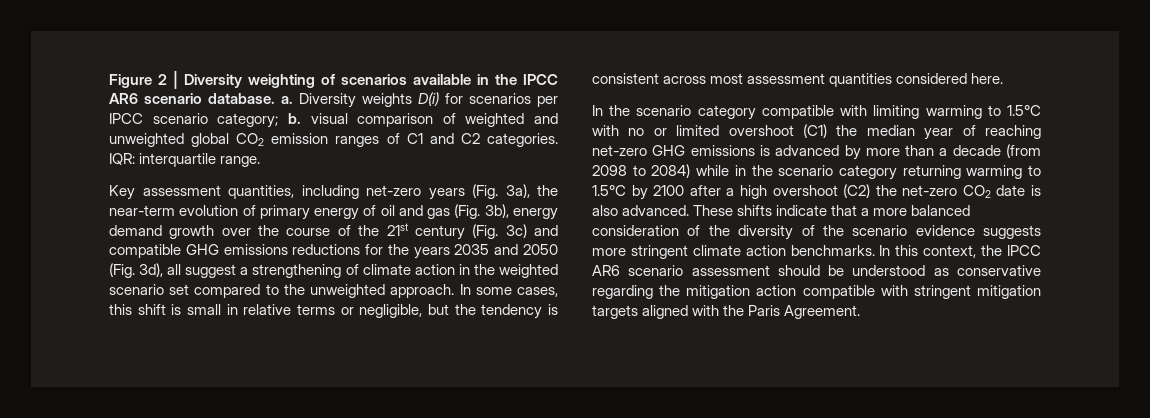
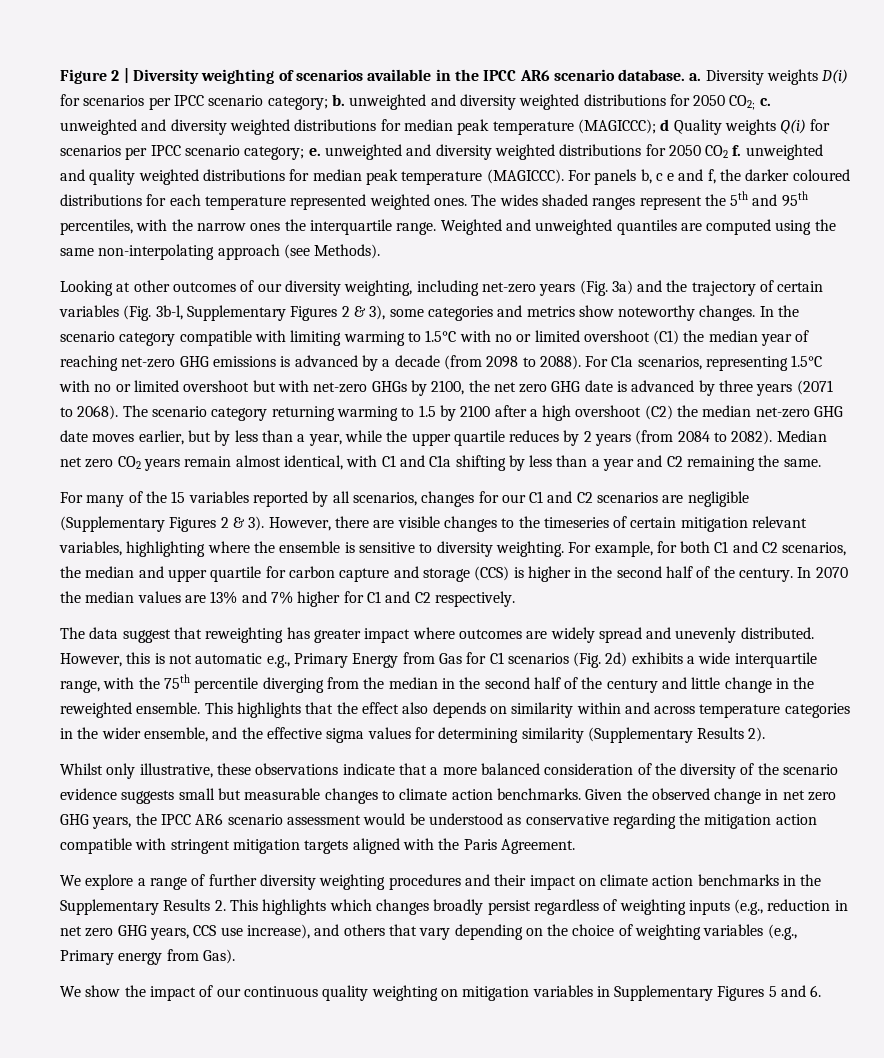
- b. visual comparison of weighted and unweighted global CO2 emission ranges of C1 and C2 categories. IQR: interquartile range.
- Key assessment quantities, including net-zero years (Fig. 3a), the near-term evolution of primary energy of oil and gas (Fig. 3b), energy demand growth over the course of the 21st century (Fig. 3c) and compatible GHG emissions reductions for the years 2035 and 2050 (Fig. 3d), all suggest a strengthening of climate action in the weighted scenario set compared to the unweighted approach. In some cases, this shift is small in relative terms or negligible, but the tendency is consistent across most assessment quantities considered here.
- In the scenario category compatible with limiting warming to 1.5°C with no or limited overshoot (C1) the median year of reaching net-zero GHG emissions is advanced by more than a decade (from 2098 to 2084) while in the scenario category returning warming to 1.5°C by 2100 after a high overshoot (C2) the net-zero CO2 date is also advanced. These shifts indicate that a more balanced consideration of the diversity of the scenario evidence suggests more stringent climate action benchmarks. In this context, the IPCC AR6 scenario assessment should be understood as conservative regarding the mitigation action compatible with stringent mitigation targets aligned with the Paris Agreement.
+ b. unweighted and diversity weighted distributions for 2050 CO2; c. unweighted and diversity weighted distributions for median peak temperature (MAGICCC); d Quality weights Q(i) for scenarios per IPCC scenario category; e. unweighted and diversity weighted distributions for 2050 CO2 f. unweighted and quality weighted distributions for median peak temperature (MAGICCC). For panels b, c e and f, the darker coloured distributions for each temperature represented weighted ones. The wides shaded ranges represent the 5th and 95th percentiles, with the narrow ones the interquartile range. Weighted and unweighted quantiles are computed using the same non-interpolating approach (see Methods).
+ Looking at other outcomes of our diversity weighting, including net-zero years (Fig. 3a) and the trajectory of certain variables (Fig. 3b-l, Supplementary Figures 2 & 3), some categories and metrics show noteworthy changes. In the scenario category compatible with limiting warming to 1.5°C with no or limited overshoot (C1) the median year of reaching net-zero GHG emissions is advanced by a decade (from 2098 to 2088). For C1a scenarios, representing 1.5°C with no or limited overshoot but with net-zero GHGs by 2100, the net zero GHG date is advanced by three years (2071 to 2068). The scenario category returning warming to 1.5 by 2100 after a high overshoot (C2) the median net-zero GHG date moves earlier, but by less than a year, while the upper quartile reduces by 2 years (from 2084 to 2082). Median net zero CO2 years remain almost identical, with C1 and C1a shifting by less than a year and C2 remaining the same.
+ For many of the 15 variables reported by all scenarios, changes for our C1 and C2 scenarios are negligible (Supplementary Figures 2 & 3). However, there are visible changes to the timeseries of certain mitigation relevant variables, highlighting where the ensemble is sensitive to diversity weighting. For example, for both C1 and C2 scenarios, the median and upper quartile for carbon capture and storage (CCS) is higher in the second half of the century. In 2070 the median values are 13% and 7% higher for C1 and C2 respectively.
+ The data suggest that reweighting has greater impact where outcomes are widely spread and unevenly distributed. However, this is not automatic e.g., Primary Energy from Gas for C1 scenarios (Fig. 2d) exhibits a wide interquartile range, with the 75th percentile diverging from the median in the second half of the century and little change in the reweighted ensemble. This highlights that the effect also depends on similarity within and across temperature categories in the wider ensemble, and the effective sigma values for determining similarity (Supplementary Results 2).
+ Whilst only illustrative, these observations indicate that a more balanced consideration of the diversity of the scenario evidence suggests small but measurable changes to climate action benchmarks. Given the observed change in net zero GHG years, the IPCC AR6 scenario assessment would be understood as conservative regarding the mitigation action compatible with stringent mitigation targets aligned with the Paris Agreement.
+ We explore a range of further diversity weighting procedures and their impact on climate action benchmarks in the Supplementary Results 2. This highlights which changes broadly persist regardless of weighting inputs (e.g., reduction in net zero GHG years, CCS use increase), and others that vary depending on the choice of weighting variables (e.g., Primary energy from Gas).
+ We show the impact of our continuous quality weighting on mitigation variables in Supplementary Figures 5 and 6.

